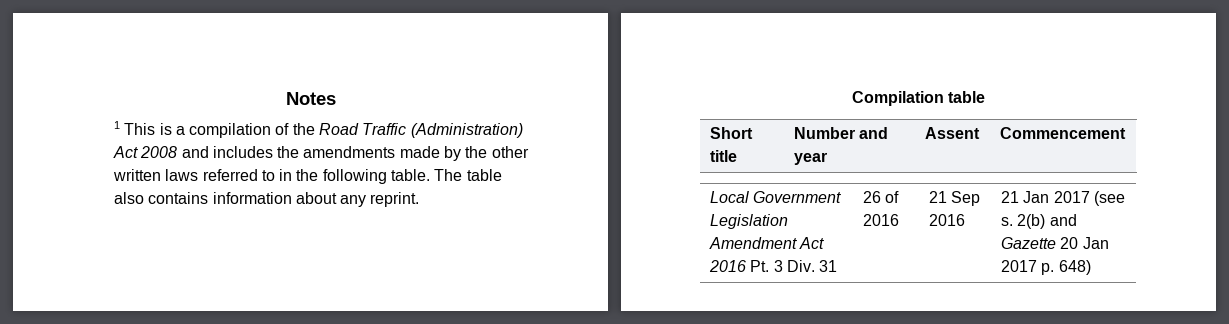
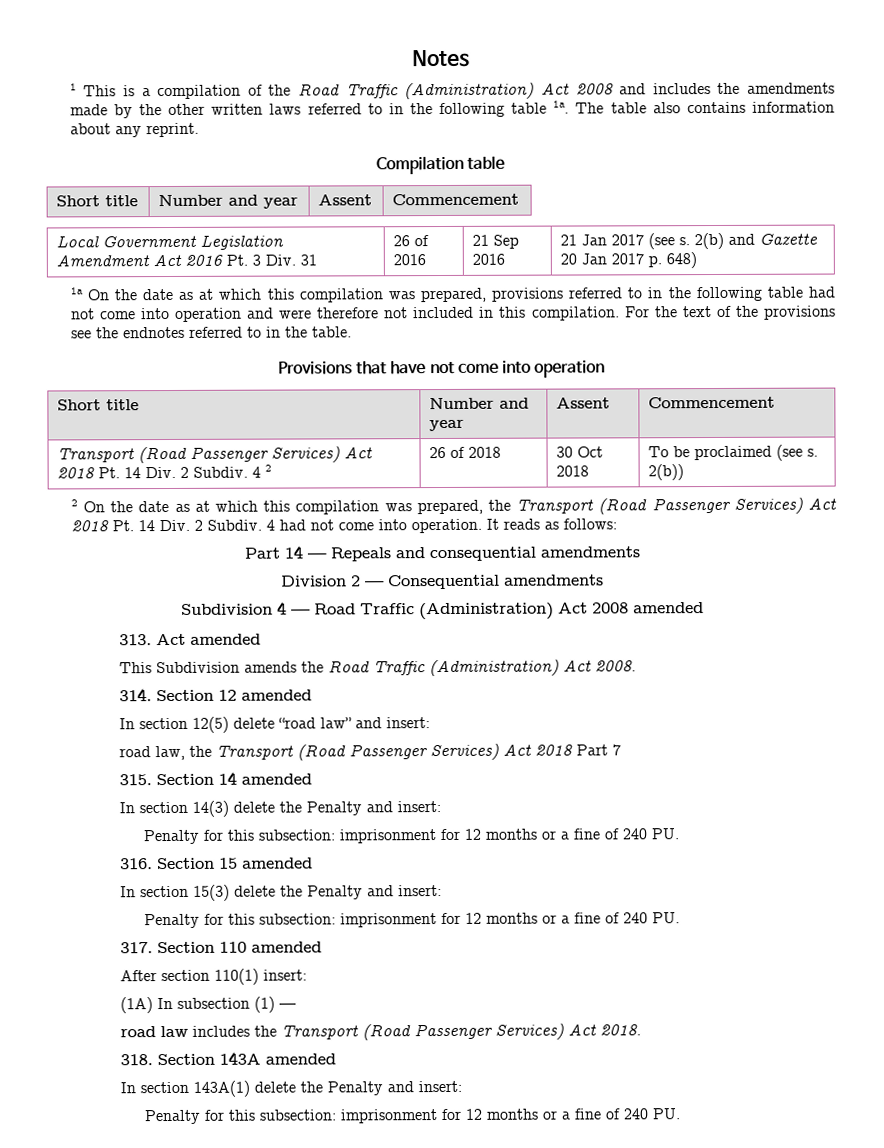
- 1 This is a compilation of the Road Traffic (Administration) Act 2008 and includes the amendments made by the other written laws referred to in the following table.
+ 1 This is a compilation of the Road Traffic (Administration) Act 2008 and includes the amendments made by the other written laws referred to in the following table 1a.
+ 1a On the date as at which this compilation was prepared, provisions referred to in the following table had not come into operation and were therefore not included in this compilation. For the text of the provisions see the endnotes referred to in the table.
+ Provisions that have not come into operation
+ Short title | Number and year | Assent | Commencement
+ Transport (Road Passenger Services) Act 2018 Pt. 14 Div. 2 Subdiv. 4 2 | 26 of 2018 | 30 Oct 2018 | To be proclaimed (see s. 2(b))
+ 2 On the date as at which this compilation was prepared, the Transport (Road Passenger Services) Act 2018 Pt. 14 Div. 2 Subdiv. 4 had not come into operation. It reads as follows:
+ Part 14 — Repeals and consequential amendments
+ Division 2 — Consequential amendments
+ Subdivision 4 — Road Traffic (Administration) Act 2008 amended
+ 313. Act amended
+ This Subdivision amends the Road Traffic (Administration) Act 2008.
+ 314. Section 12 amended
+ In section 12(5) delete “road law” and insert:
+ road law, the Transport (Road Passenger Services) Act 2018 Part 7
+ 315. Section 14 amended
+ In section 14(3) delete the Penalty and insert:
+ Penalty for this subsection: imprisonment for 12 months or a fine of 240 PU.
+ 316. Section 15 amended
+ In section 15(3) delete the Penalty and insert:
+ Penalty for this subsection: imprisonment for 12 months or a fine of 240 PU.
+ 317. Section 110 amended
+ After section 110(1) insert:
+ (1A) In subsection (1) —
+ road law includes the Transport (Road Passenger Services) Act 2018.
+ 318. Section 143A amended
+ In section 143A(1) delete the Penalty and insert:
+ Penalty for this subsection: imprisonment for 12 months or a fine of 240 PU.

